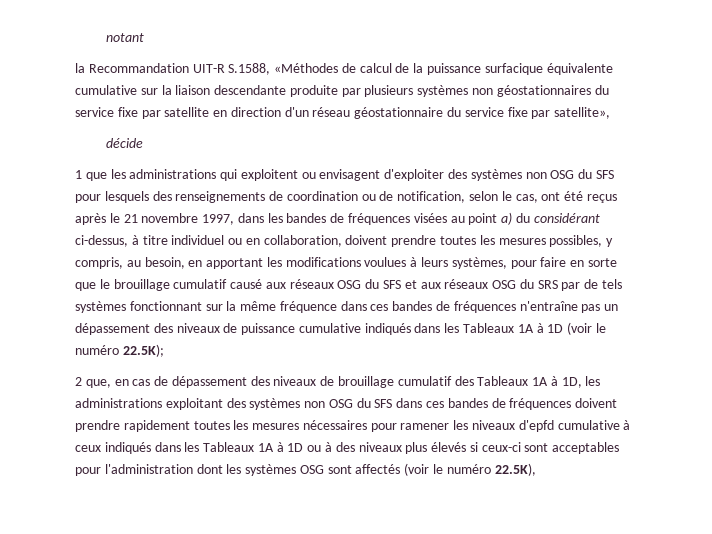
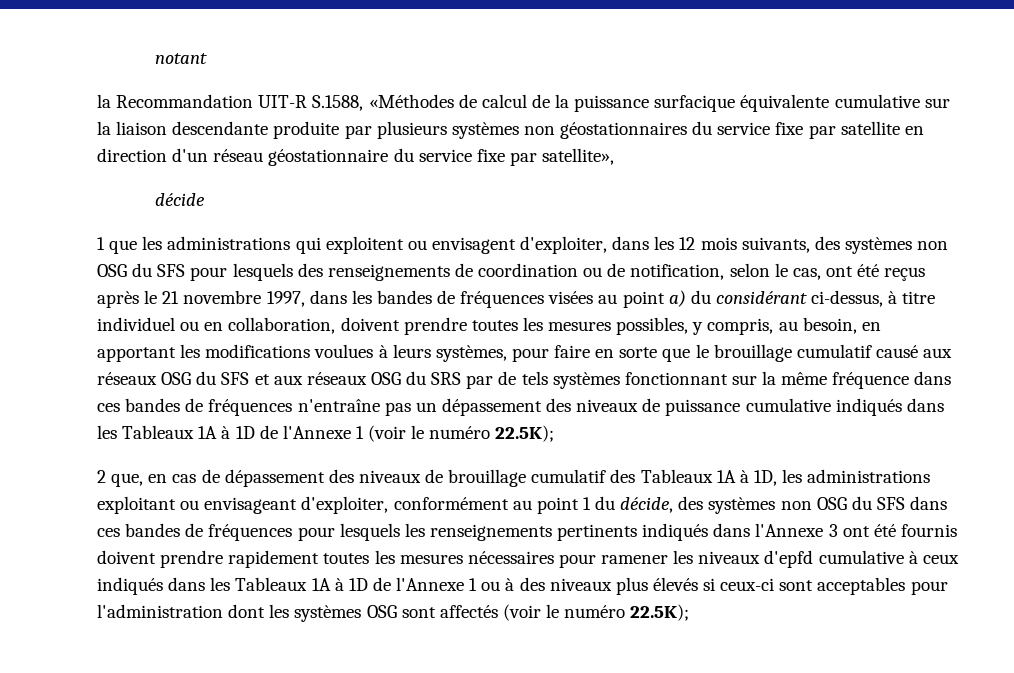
- 1 que les administrations qui exploitent ou envisagent d'exploiter des systèmes non OSG du SFS pour lesquels des renseignements de coordination ou de notification, selon le cas, ont été reçus après le 21 novembre 1997, dans les bandes de fréquences visées au point a) du considérant ci-dessus, à titre individuel ou en collaboration, doivent prendre toutes les mesures possibles, y compris, au besoin, en apportant les modifications voulues à leurs systèmes, pour faire en sorte que le brouillage cumulatif causé aux réseaux OSG du SFS et aux réseaux OSG du SRS par de tels systèmes fonctionnant sur la même fréquence dans ces bandes de fréquences n'entraîne pas un dépassement des niveaux de puissance cumulative indiqués dans les Tableaux 1A à 1D (voir le numéro 22.5K);
+ 1 que les administrations qui exploitent ou envisagent d'exploiter, dans les 12 mois suivants, des systèmes non OSG du SFS pour lesquels des renseignements de coordination ou de notification, selon le cas, ont été reçus après le 21 novembre 1997, dans les bandes de fréquences visées au point a) du considérant ci-dessus, à titre individuel ou en collaboration, doivent prendre toutes les mesures possibles, y compris, au besoin, en apportant les modifications voulues à leurs systèmes, pour faire en sorte que le brouillage cumulatif causé aux réseaux OSG du SFS et aux réseaux OSG du SRS par de tels systèmes fonctionnant sur la même fréquence dans ces bandes de fréquences n'entraîne pas un dépassement des niveaux de puissance cumulative indiqués dans les Tableaux 1A à 1D de l'Annexe 1 (voir le numéro 22.5K);
- 2 que, en cas de dépassement des niveaux de brouillage cumulatif des Tableaux 1A à 1D, les administrations exploitant des systèmes non OSG du SFS dans ces bandes de fréquences doivent prendre rapidement toutes les mesures nécessaires pour ramener les niveaux d'epfd cumulative à ceux indiqués dans les Tableaux 1A à 1D ou à des niveaux plus élevés si ceux-ci sont acceptables pour l'administration dont les systèmes OSG sont affectés (voir le numéro 22.5K),
+ 2 que, en cas de dépassement des niveaux de brouillage cumulatif des Tableaux 1A à 1D, les administrations exploitant ou envisageant d'exploiter, conformément au point 1 du décide, des systèmes non OSG du SFS dans ces bandes de fréquences pour lesquels les renseignements pertinents indiqués dans l'Annexe 3 ont été fournis doivent prendre rapidement toutes les mesures nécessaires pour ramener les niveaux d'epfd cumulative à ceux indiqués dans les Tableaux 1A à 1D de l'Annexe 1 ou à des niveaux plus élevés si ceux-ci sont acceptables pour l'administration dont les systèmes OSG sont affectés (voir le numéro 22.5K);

